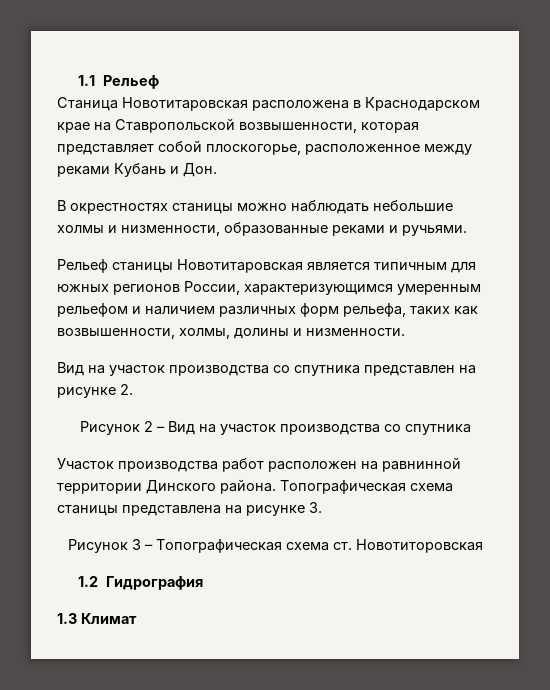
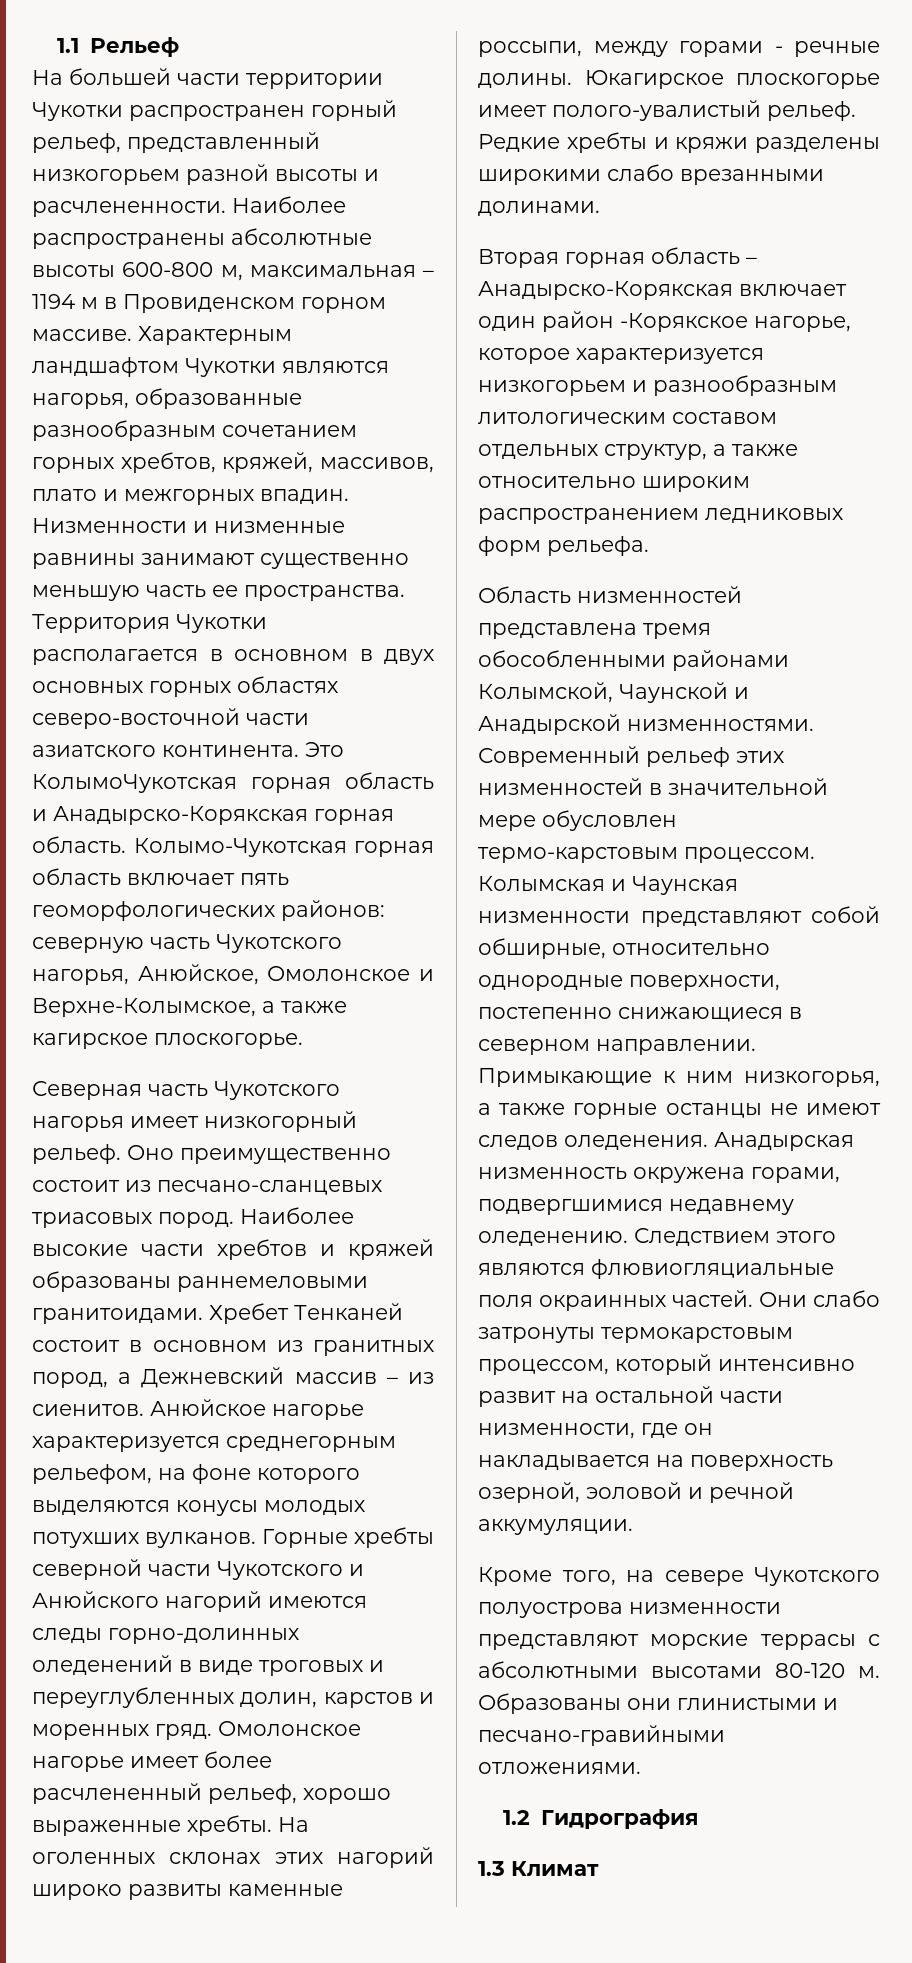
- Станица Новотитаровская расположена в Краснодарском крае на Ставропольской возвышенности, которая представляет собой плоскогорье, расположенное между реками Кубань и Дон.
- В окрестностях станицы можно наблюдать небольшие холмы и низменности, образованные реками и ручьями.
- Рельеф станицы Новотитаровская является типичным для южных регионов России, характеризующимся умеренным рельефом и наличием различных форм рельефа, таких как возвышенности, холмы, долины и низменности.
- Вид на участок производства со спутника представлен на рисунке 2.
- Рисунок 2 – Вид на участок производства со спутника
- Участок производства работ расположен на равнинной территории Динского района. Топографическая схема станицы представлена на рисунке 3.
- Рисунок 3 – Топографическая схема ст. Новотиторовская
+ На большей части территории Чукотки распространен горный рельеф, представленный низкогорьем разной высоты и расчлененности. Наиболее распространены абсолютные высоты 600-800 м, максимальная – 1194 м в Провиденском горном массиве. Характерным ландшафтом Чукотки являются нагорья, образованные разнообразным сочетанием горных хребтов, кряжей, массивов, плато и межгорных впадин. Низменности и низменные равнины занимают существенно меньшую часть ее пространства. Территория Чукотки располагается в основном в двух основных горных областях северо-восточной части азиатского континента. Это КолымоЧукотская горная область и Анадырско-Корякская горная область. Колымо-Чукотская горная область включает пять геоморфологических районов: северную часть Чукотского нагорья, Анюйское, Омолонское и Верхне-Колымское, а также кагирское плоскогорье.
+ Северная часть Чукотского нагорья имеет низкогорный рельеф. Оно преимущественно состоит из песчано-сланцевых триасовых пород. Наиболее высокие части хребтов и кряжей образованы раннемеловыми гранитоидами. Хребет Тенканей состоит в основном из гранитных пород, а Дежневский массив – из сиенитов. Анюйское нагорье характеризуется среднегорным рельефом, на фоне которого выделяются конусы молодых потухших вулканов. Горные хребты северной части Чукотского и Анюйского нагорий имеются следы горно-долинных оледенений в виде троговых и переуглубленных долин, карстов и моренных гряд. Омолонское нагорье имеет более расчлененный рельеф, хорошо выраженные хребты. На оголенных склонах этих нагорий широко развиты каменные россыпи, между горами - речные долины. Юкагирское плоскогорье имеет полого-увалистый рельеф. Редкие хребты и кряжи разделены широкими слабо врезанными долинами.
+ Вторая горная область – Анадырско-Корякская включает один район -Корякское нагорье, которое характеризуется низкогорьем и разнообразным литологическим составом отдельных структур, а также относительно широким распространением ледниковых форм рельефа.
+ Область низменностей представлена тремя обособленными районами Колымской, Чаунской и Анадырской низменностями. Современный рельеф этих низменностей в значительной мере обусловлен термо-карстовым процессом. Колымская и Чаунская низменности представляют собой обширные, относительно однородные поверхности, постепенно снижающиеся в северном направлении. Примыкающие к ним низкогорья, а также горные останцы не имеют следов оледенения. Анадырская низменность окружена горами, подвергшимися недавнему оледенению. Следствием этого являются флювиогляциальные поля окраинных частей. Они слабо затронуты термокарстовым процессом, который интенсивно развит на остальной части низменности, где он накладывается на поверхность озерной, эоловой и речной аккумуляции.
+ Кроме того, на севере Чукотского полуострова низменности представляют морские террасы с абсолютными высотами 80-120 м. Образованы они глинистыми и песчано-гравийными отложениями.

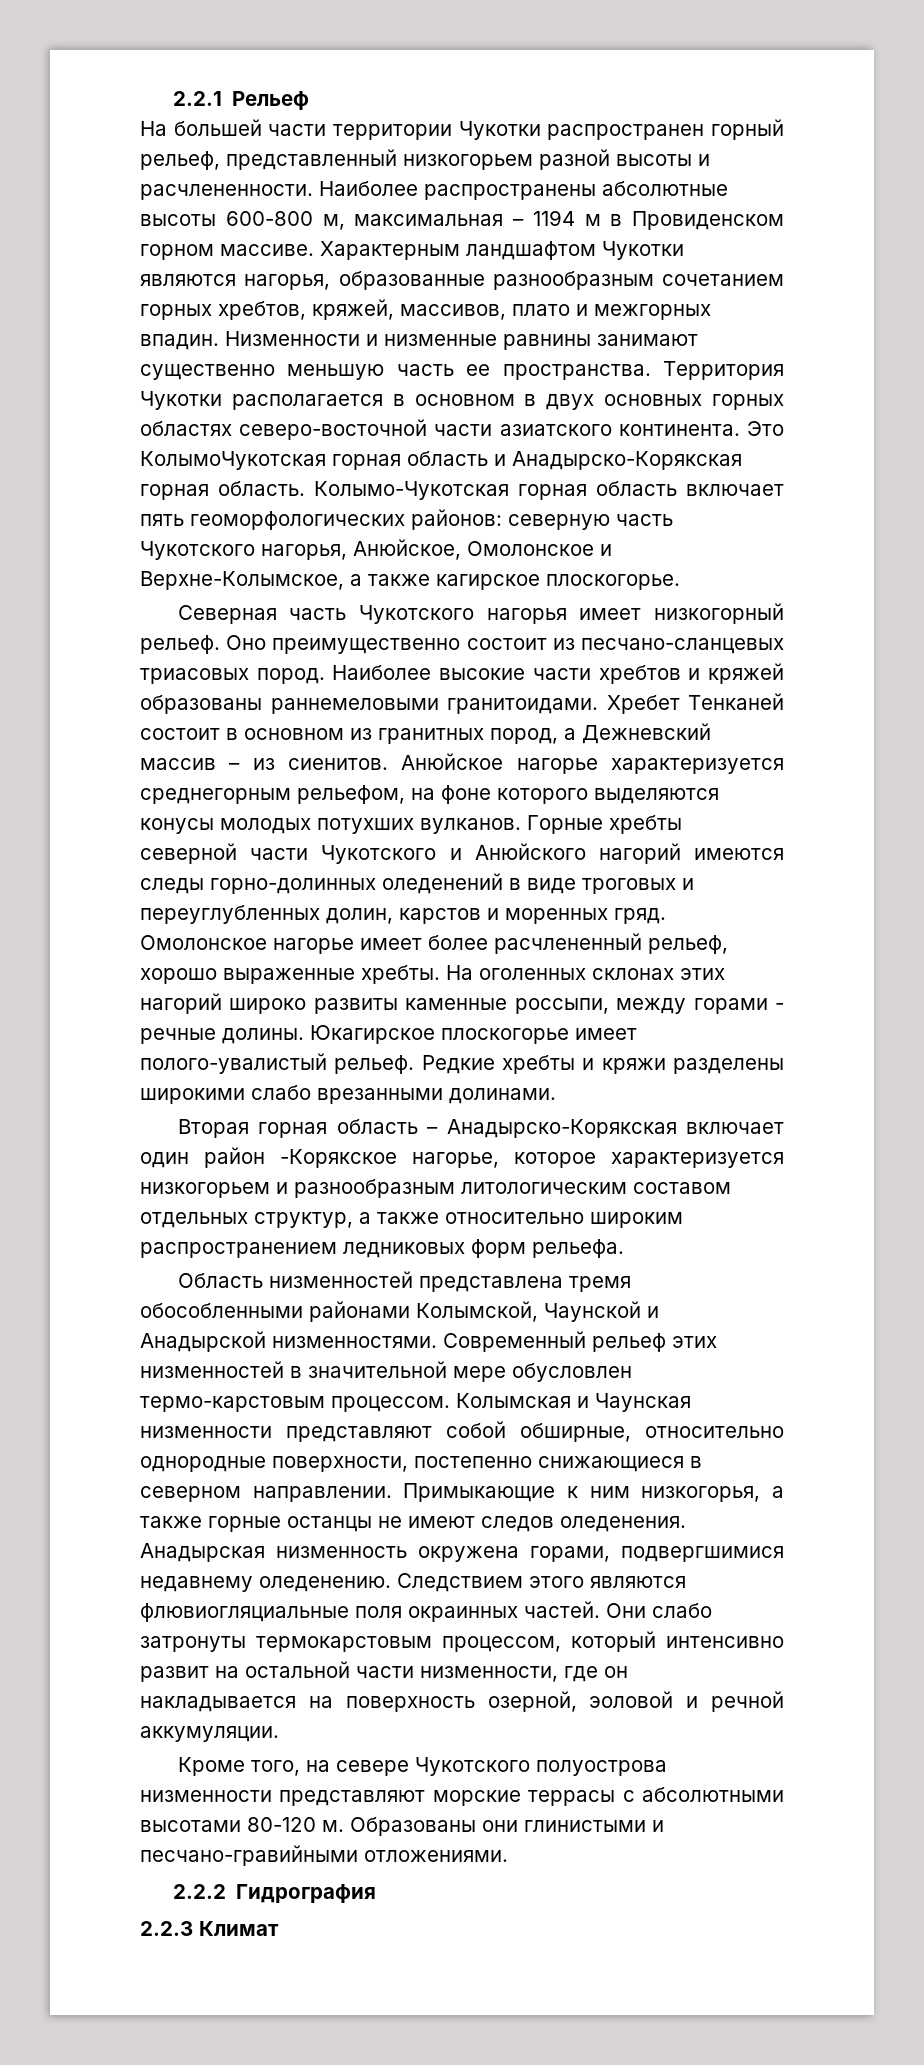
- 1.1 Рельеф
+ 2.2.1 Рельеф
- 1.2 Гидрография
+ 2.2.2 Гидрография
- 1.3 Климат
+ 2.2.3 Климат

